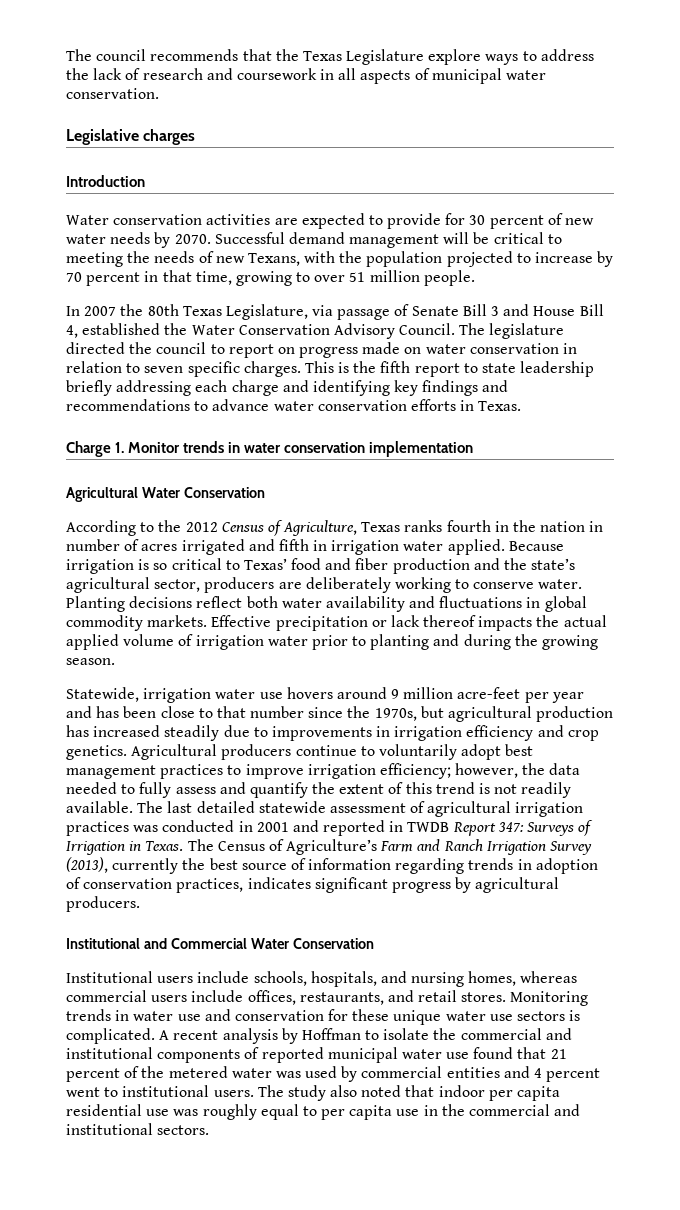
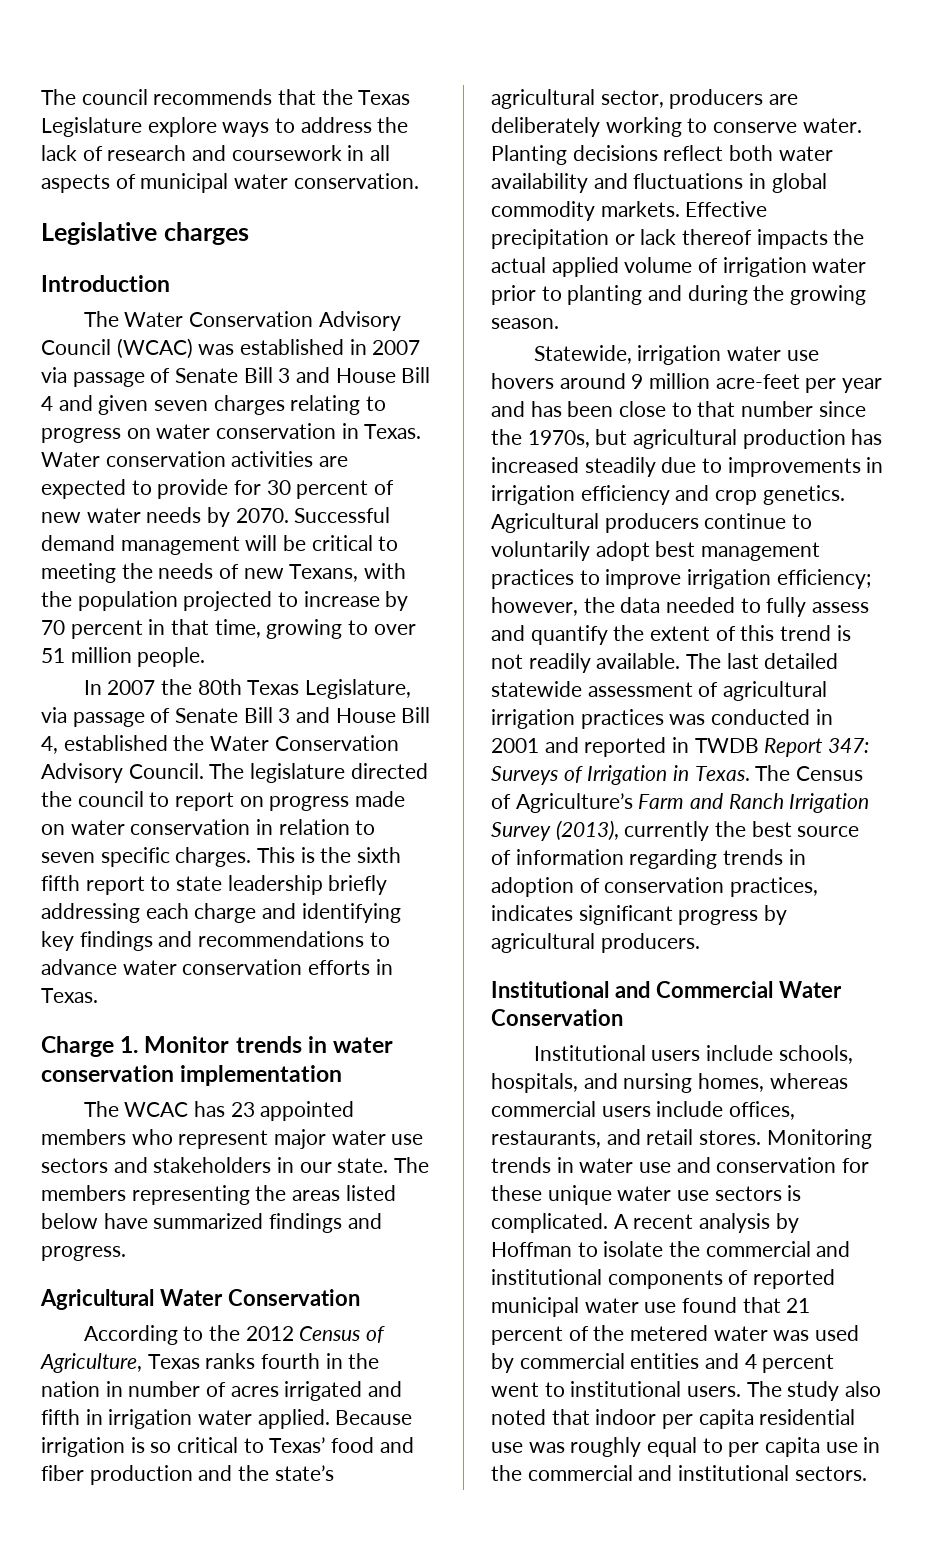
+ The Water Conservation Advisory Council (WCAC) was established in 2007 via passage of Senate Bill 3 and House Bill 4 and given seven charges relating to progress on water conservation in Texas.
- This is the fifth report to state leadership briefly addressing each charge and identifying key findings and recommendations to advance water conservation efforts in Texas.
+ This is the sixth fifth report to state leadership briefly addressing each charge and identifying key findings and recommendations to advance water conservation efforts in Texas.
+ The WCAC has 23 appointed members who represent major water use sectors and stakeholders in our state. The members representing the areas listed below have summarized findings and progress.

